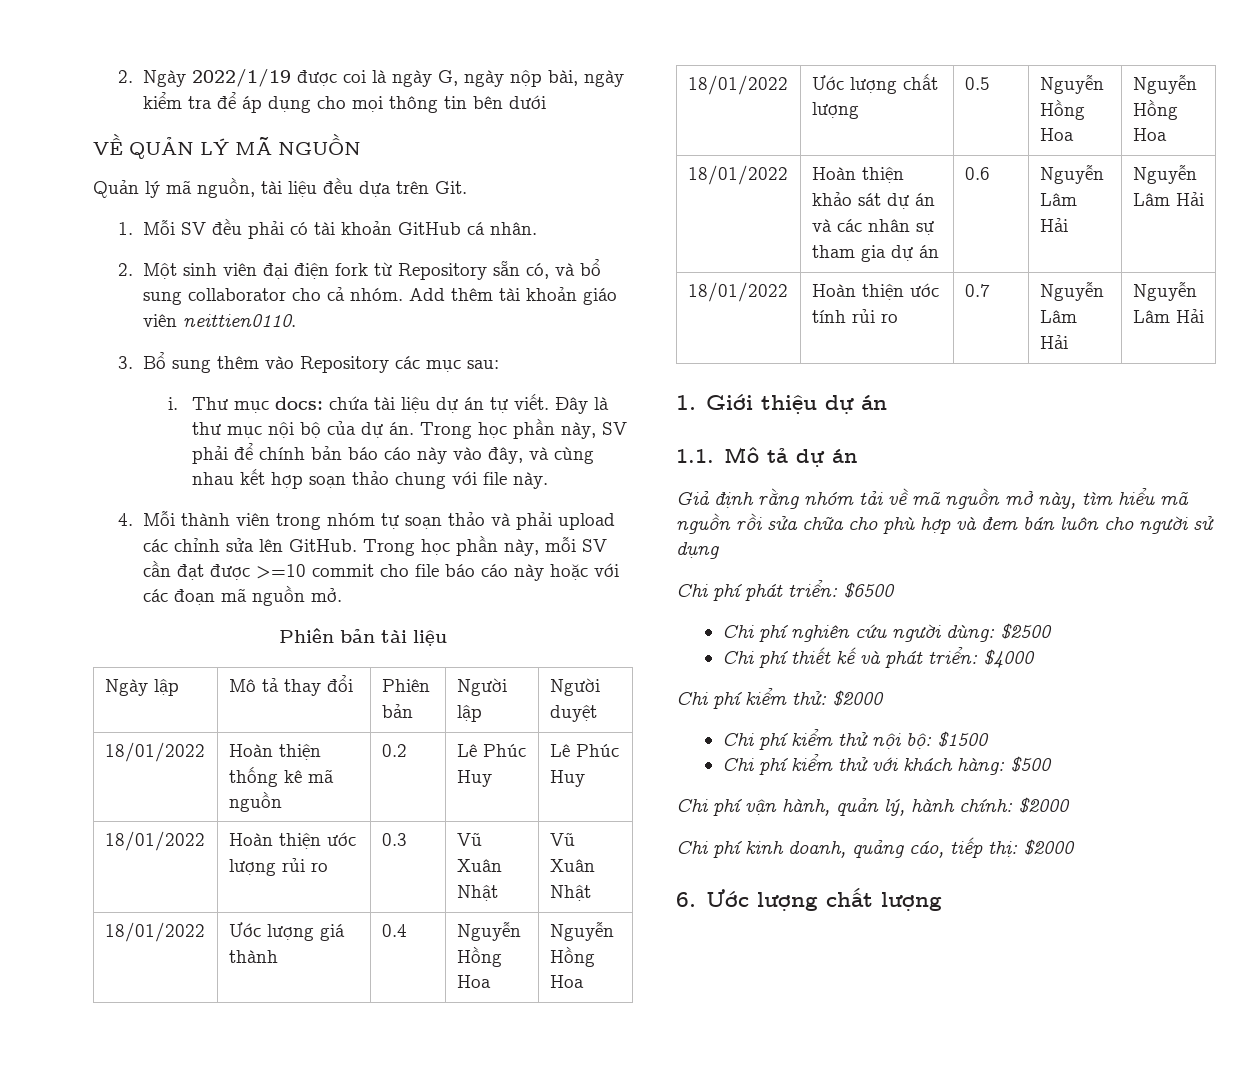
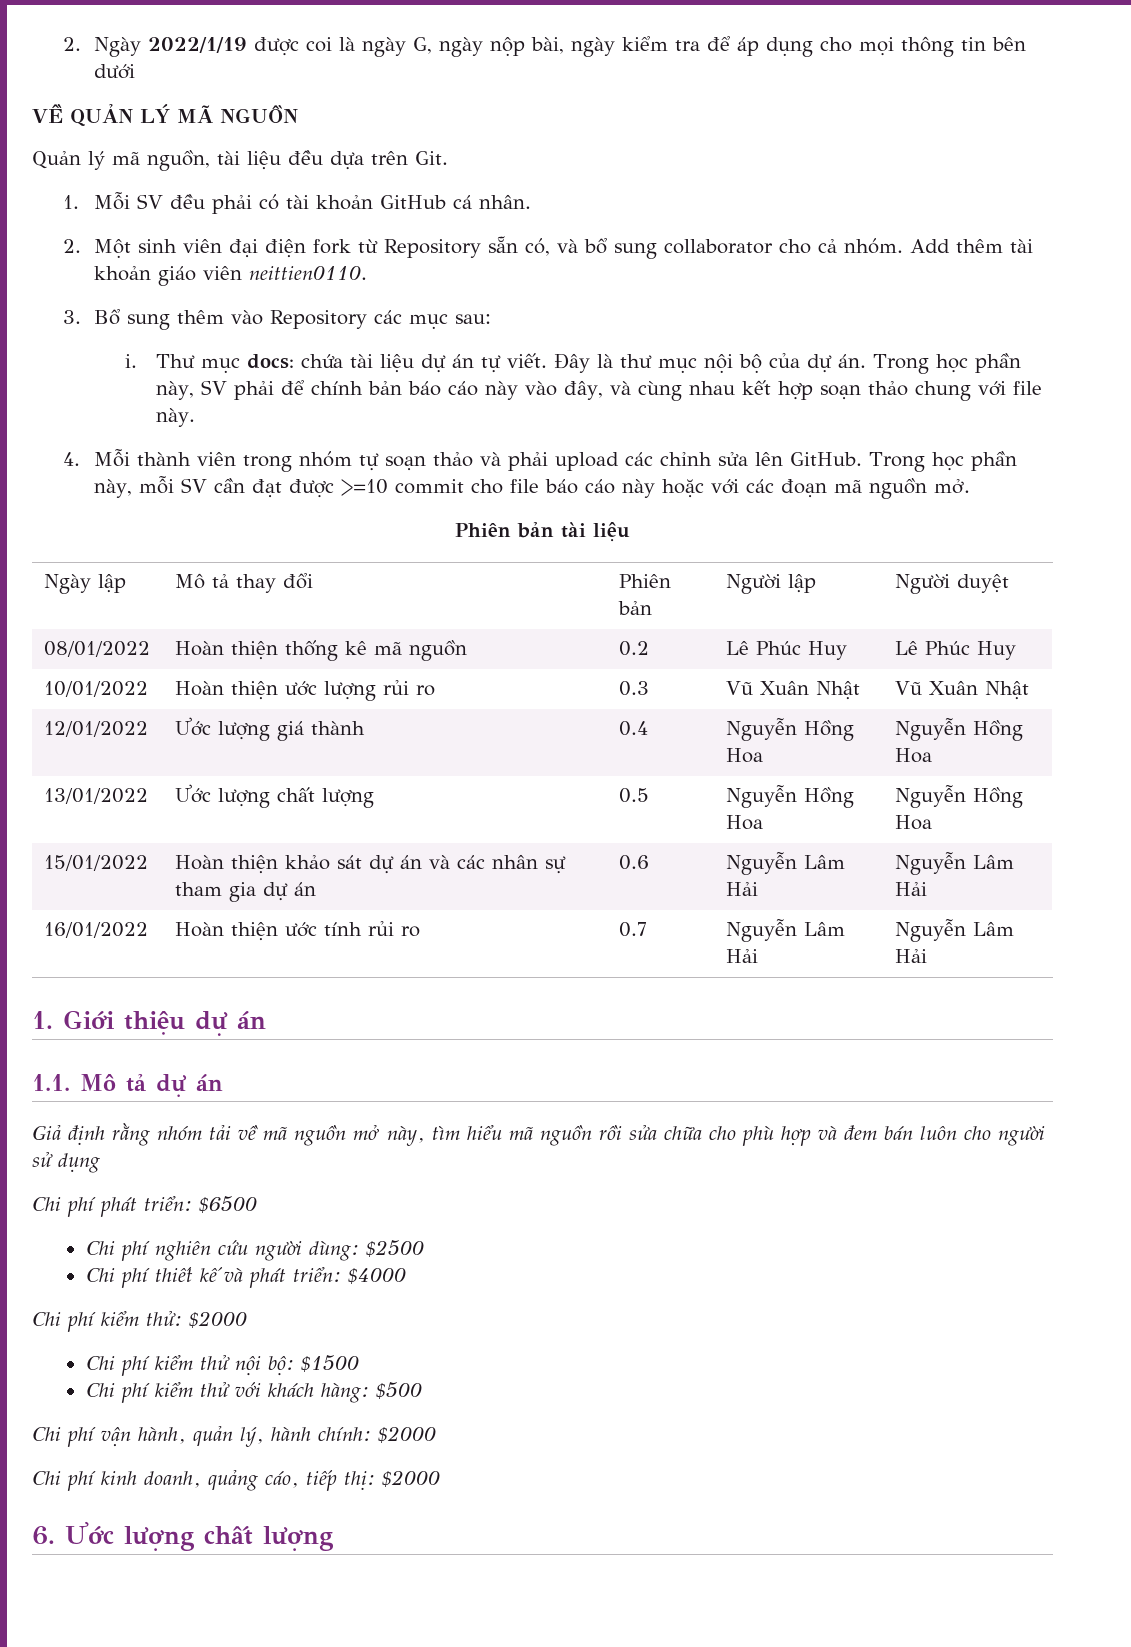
- 18/01/2022 | Hoàn thiện thống kê mã nguồn | 0.2 | Lê Phúc Huy | Lê Phúc Huy
+ 08/01/2022 | Hoàn thiện thống kê mã nguồn | 0.2 | Lê Phúc Huy | Lê Phúc Huy
- 18/01/2022 | Hoàn thiện ước lượng rủi ro | 0.3 | Vũ Xuân Nhật | Vũ Xuân Nhật
+ 10/01/2022 | Hoàn thiện ước lượng rủi ro | 0.3 | Vũ Xuân Nhật | Vũ Xuân Nhật
- 18/01/2022 | Ước lượng giá thành | 0.4 | Nguyễn Hồng Hoa | Nguyễn Hồng Hoa
+ 12/01/2022 | Ước lượng giá thành | 0.4 | Nguyễn Hồng Hoa | Nguyễn Hồng Hoa
- 18/01/2022 | Ước lượng chất lượng | 0.5 | Nguyễn Hồng Hoa | Nguyễn Hồng Hoa
+ 13/01/2022 | Ước lượng chất lượng | 0.5 | Nguyễn Hồng Hoa | Nguyễn Hồng Hoa
- 18/01/2022 | Hoàn thiện khảo sát dự án và các nhân sự tham gia dự án | 0.6 | Nguyễn Lâm Hải | Nguyễn Lâm Hải
+ 15/01/2022 | Hoàn thiện khảo sát dự án và các nhân sự tham gia dự án | 0.6 | Nguyễn Lâm Hải | Nguyễn Lâm Hải
- 18/01/2022 | Hoàn thiện ước tính rủi ro | 0.7 | Nguyễn Lâm Hải | Nguyễn Lâm Hải
+ 16/01/2022 | Hoàn thiện ước tính rủi ro | 0.7 | Nguyễn Lâm Hải | Nguyễn Lâm Hải

